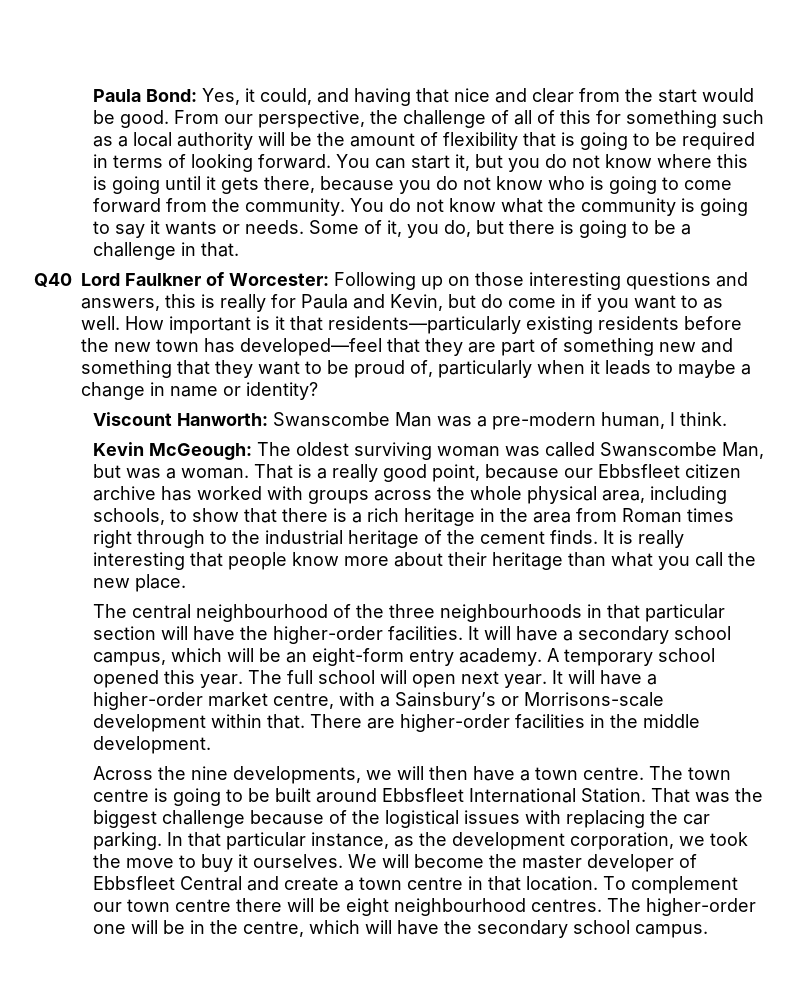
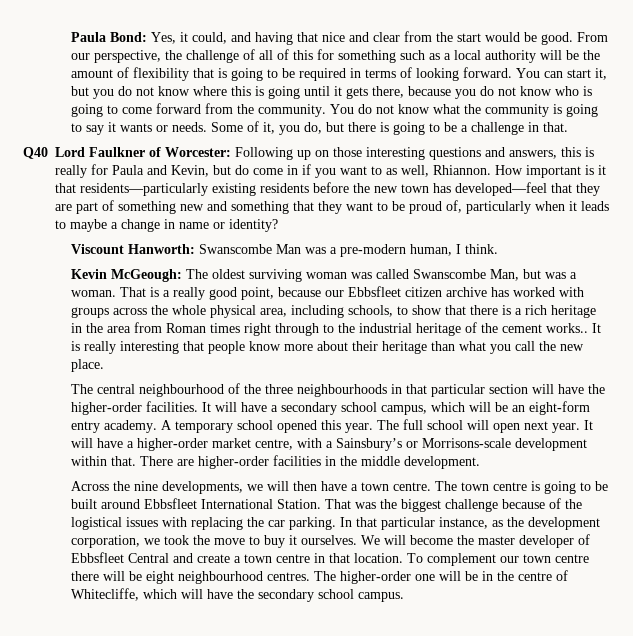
- Q40 Lord Faulkner of Worcester: Following up on those interesting questions and answers, this is really for Paula and Kevin, but do come in if you want to as well.
+ Q40 Lord Faulkner of Worcester: Following up on those interesting questions and answers, this is really for Paula and Kevin, but do come in if you want to as well, Rhiannon.
- That is a really good point, because our Ebbsfleet citizen archive has worked with groups across the whole physical area, including schools, to show that there is a rich heritage in the area from Roman times right through to the industrial heritage of the cement finds.
+ That is a really good point, because our Ebbsfleet citizen archive has worked with groups across the whole physical area, including schools, to show that there is a rich heritage in the area from Roman times right through to the industrial heritage of the cement works..
- The higher-order one will be in the centre, which will have the secondary school campus.
+ The higher-order one will be in the centre of Whitecliffe, which will have the secondary school campus.

